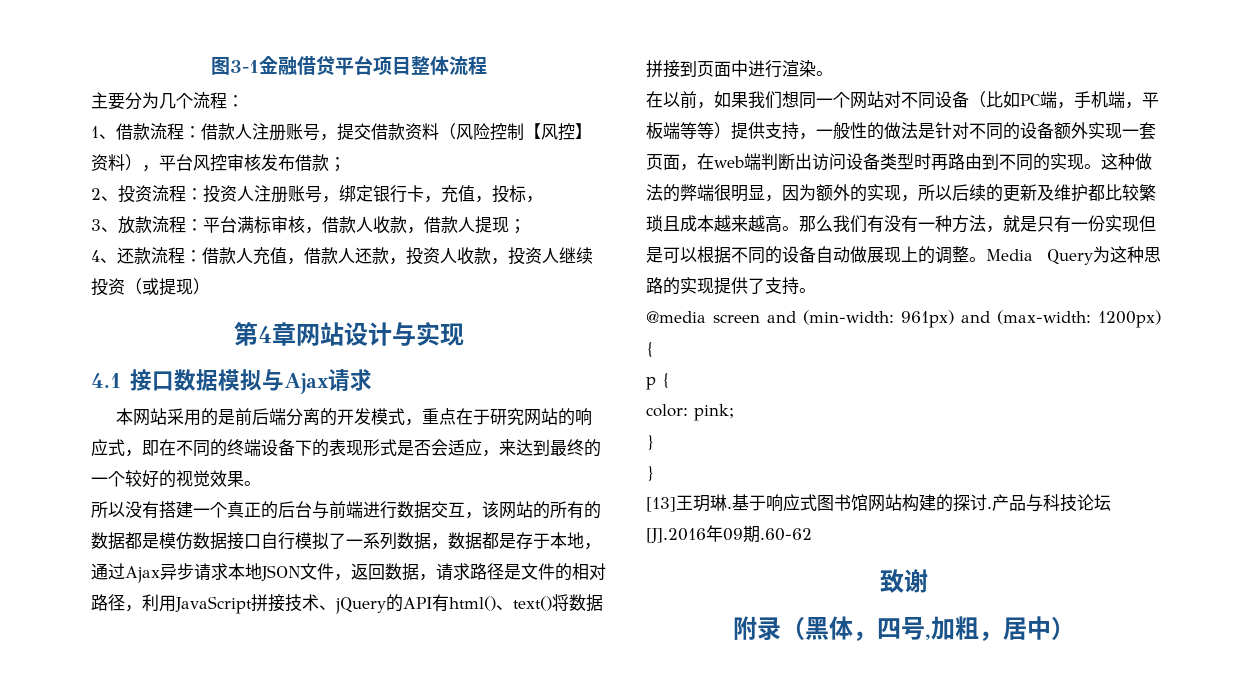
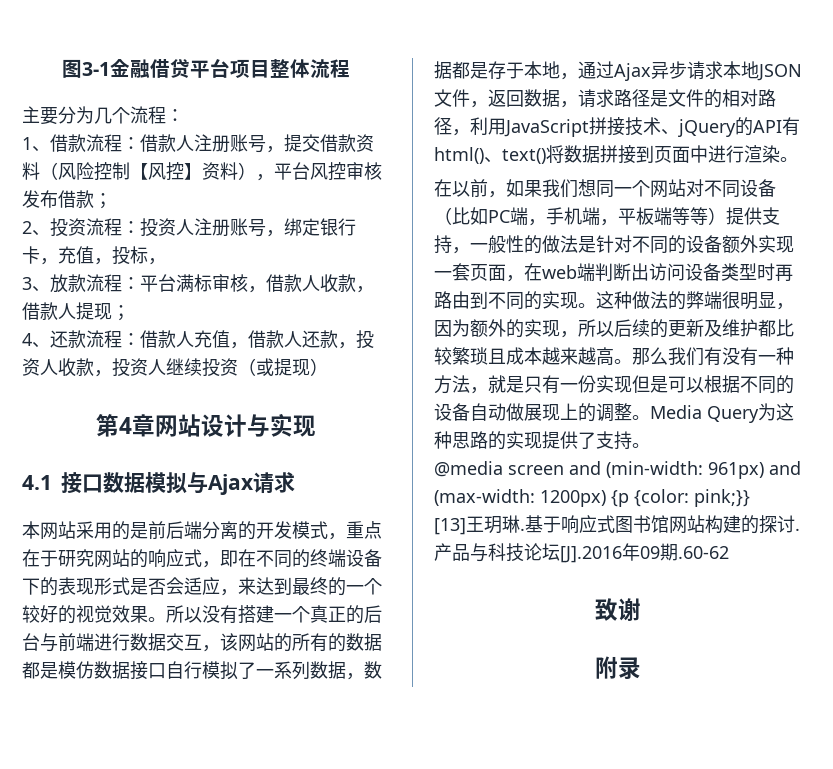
- 本网站采用的是前后端分离的开发模式，重点在于研究网站的响应式，即在不同的终端设备下的表现形式是否会适应，来达到最终的一个较好的视觉效果。
- 所以没有搭建一个真正的后台与前端进行数据交互，该网站的所有的数据都是模仿数据接口自行模拟了一系列数据，数据都是存于本地，通过Ajax异步请求本地JSON文件，返回数据，请求路径是文件的相对路径，利用JavaScript拼接技术、jQuery的API有html()、text()将数据拼接到页面中进行渲染。
+ 本网站采用的是前后端分离的开发模式，重点在于研究网站的响应式，即在不同的终端设备下的表现形式是否会适应，来达到最终的一个较好的视觉效果。所以没有搭建一个真正的后台与前端进行数据交互，该网站的所有的数据都是模仿数据接口自行模拟了一系列数据，数据都是存于本地，通过Ajax异步请求本地JSON文件，返回数据，请求路径是文件的相对路径，利用JavaScript拼接技术、jQuery的API有html()、text()将数据拼接到页面中进行渲染。
- @media screen and (min-width: 961px) and (max-width: 1200px) {
- p {
- color: pink;
- }
- }
+ @media screen and (min-width: 961px) and (max-width: 1200px) {p {color: pink;}}
- 附录（黑体，四号,加粗，居中）
+ 附录

